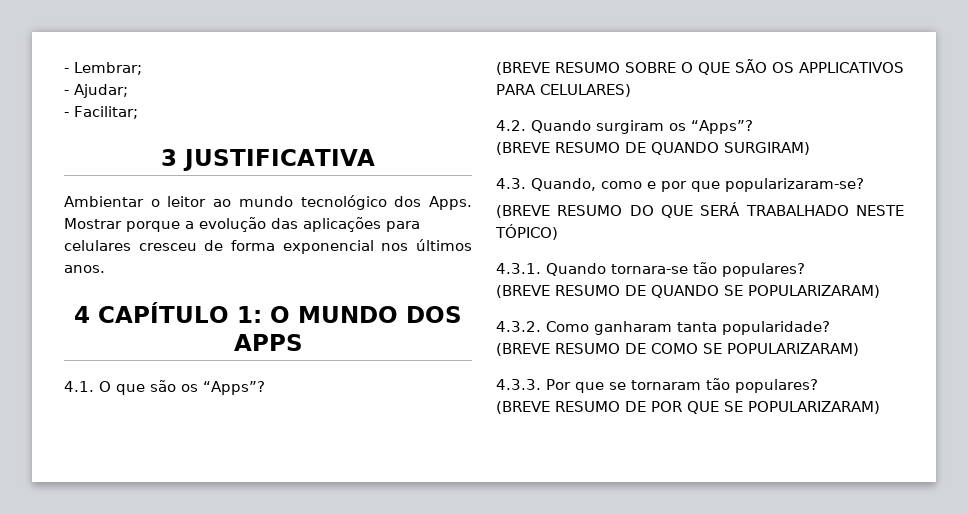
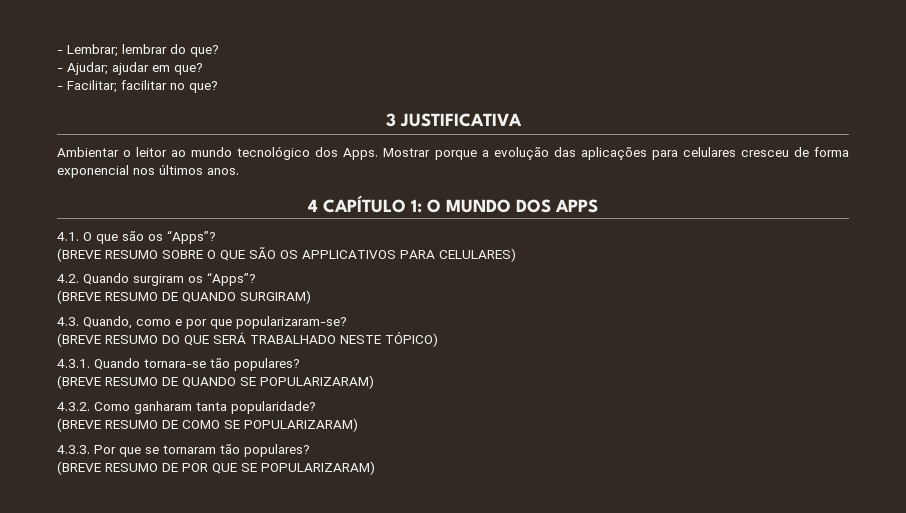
- - Lembrar;
+ - Lembrar; lembrar do que?
- - Ajudar;
+ - Ajudar; ajudar em que?
- - Facilitar;
+ - Facilitar; facilitar no que?

